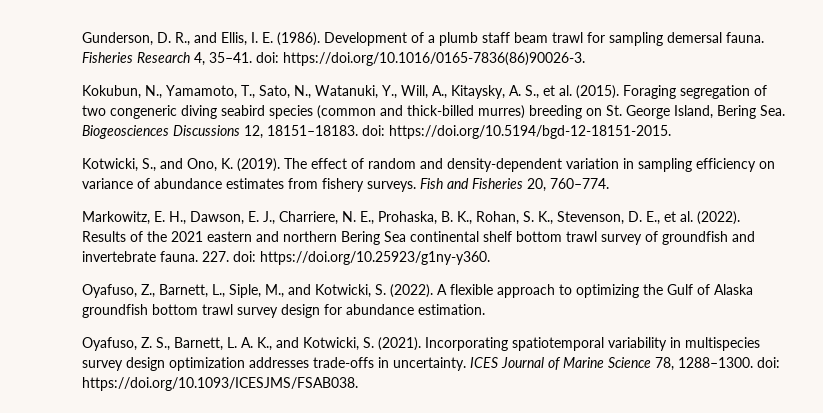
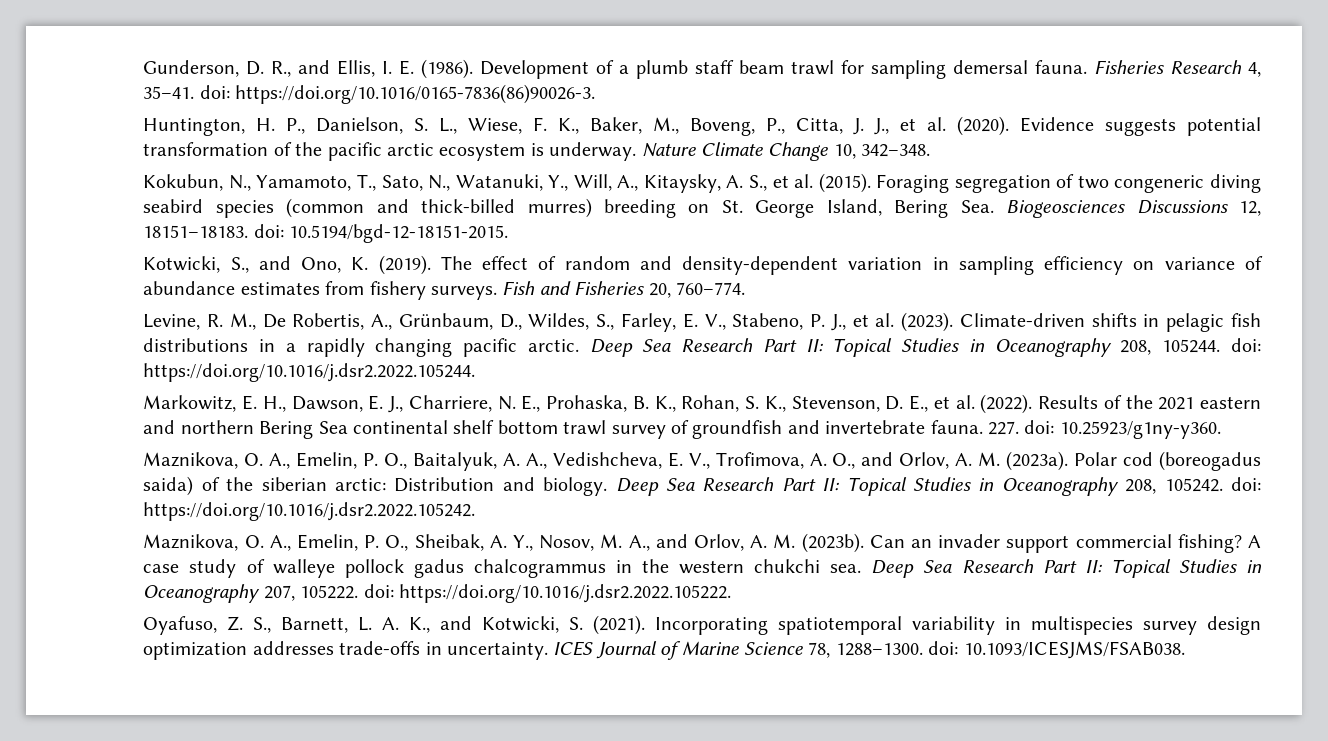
+ Huntington, H. P., Danielson, S. L., Wiese, F. K., Baker, M., Boveng, P., Citta, J. J., et al. (2020). Evidence suggests potential transformation of the pacific arctic ecosystem is underway. Nature Climate Change 10, 342–348.
- Foraging segregation of two congeneric diving seabird species (common and thick-billed murres) breeding on St. George Island, Bering Sea. Biogeosciences Discussions 12, 18151–18183. doi: https://doi.org/10.5194/bgd-12-18151-2015.
+ Foraging segregation of two congeneric diving seabird species (common and thick-billed murres) breeding on St. George Island, Bering Sea. Biogeosciences Discussions 12, 18151–18183. doi: 10.5194/bgd-12-18151-2015.
+ Levine, R. M., De Robertis, A., Grünbaum, D., Wildes, S., Farley, E. V., Stabeno, P. J., et al. (2023). Climate-driven shifts in pelagic fish distributions in a rapidly changing pacific arctic. Deep Sea Research Part II: Topical Studies in Oceanography 208, 105244. doi: https://doi.org/10.1016/j.dsr2.2022.105244.
- 227. doi: https://doi.org/10.25923/g1ny-y360.
- Oyafuso, Z., Barnett, L., Siple, M., and Kotwicki, S. (2022). A flexible approach to optimizing the Gulf of Alaska groundfish bottom trawl survey design for abundance estimation.
+ 227. doi: 10.25923/g1ny-y360.
+ Maznikova, O. A., Emelin, P. O., Baitalyuk, A. A., Vedishcheva, E. V., Trofimova, A. O., and Orlov, A. M. (2023a). Polar cod (boreogadus saida) of the siberian arctic: Distribution and biology. Deep Sea Research Part II: Topical Studies in Oceanography 208, 105242. doi: https://doi.org/10.1016/j.dsr2.2022.105242.
+ Maznikova, O. A., Emelin, P. O., Sheibak, A. Y., Nosov, M. A., and Orlov, A. M. (2023b). Can an invader support commercial fishing? A case study of walleye pollock gadus chalcogrammus in the western chukchi sea. Deep Sea Research Part II: Topical Studies in Oceanography 207, 105222. doi: https://doi.org/10.1016/j.dsr2.2022.105222.
- ICES Journal of Marine Science 78, 1288–1300. doi: https://doi.org/10.1093/ICESJMS/FSAB038.
+ ICES Journal of Marine Science 78, 1288–1300. doi: 10.1093/ICESJMS/FSAB038.

